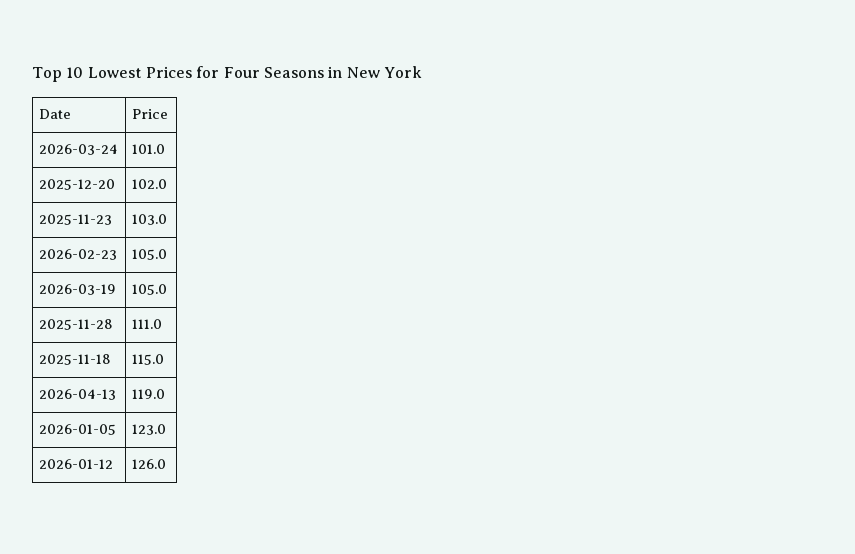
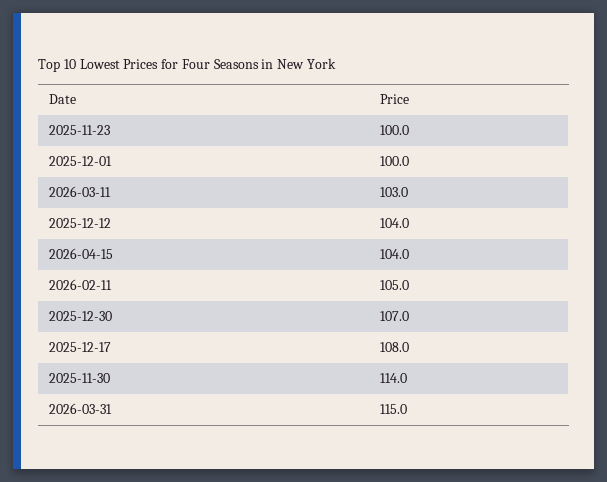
- 2026-03-24 | 101.0
- 2025-12-20 | 102.0
- 2025-11-23 | 103.0
- 2026-02-23 | 105.0
- 2026-03-19 | 105.0
- 2025-11-28 | 111.0
- 2025-11-18 | 115.0
- 2026-04-13 | 119.0
- 2026-01-05 | 123.0
- 2026-01-12 | 126.0
+ 2025-11-23 | 100.0
+ 2025-12-01 | 100.0
+ 2026-03-11 | 103.0
+ 2025-12-12 | 104.0
+ 2026-04-15 | 104.0
+ 2026-02-11 | 105.0
+ 2025-12-30 | 107.0
+ 2025-12-17 | 108.0
+ 2025-11-30 | 114.0
+ 2026-03-31 | 115.0

